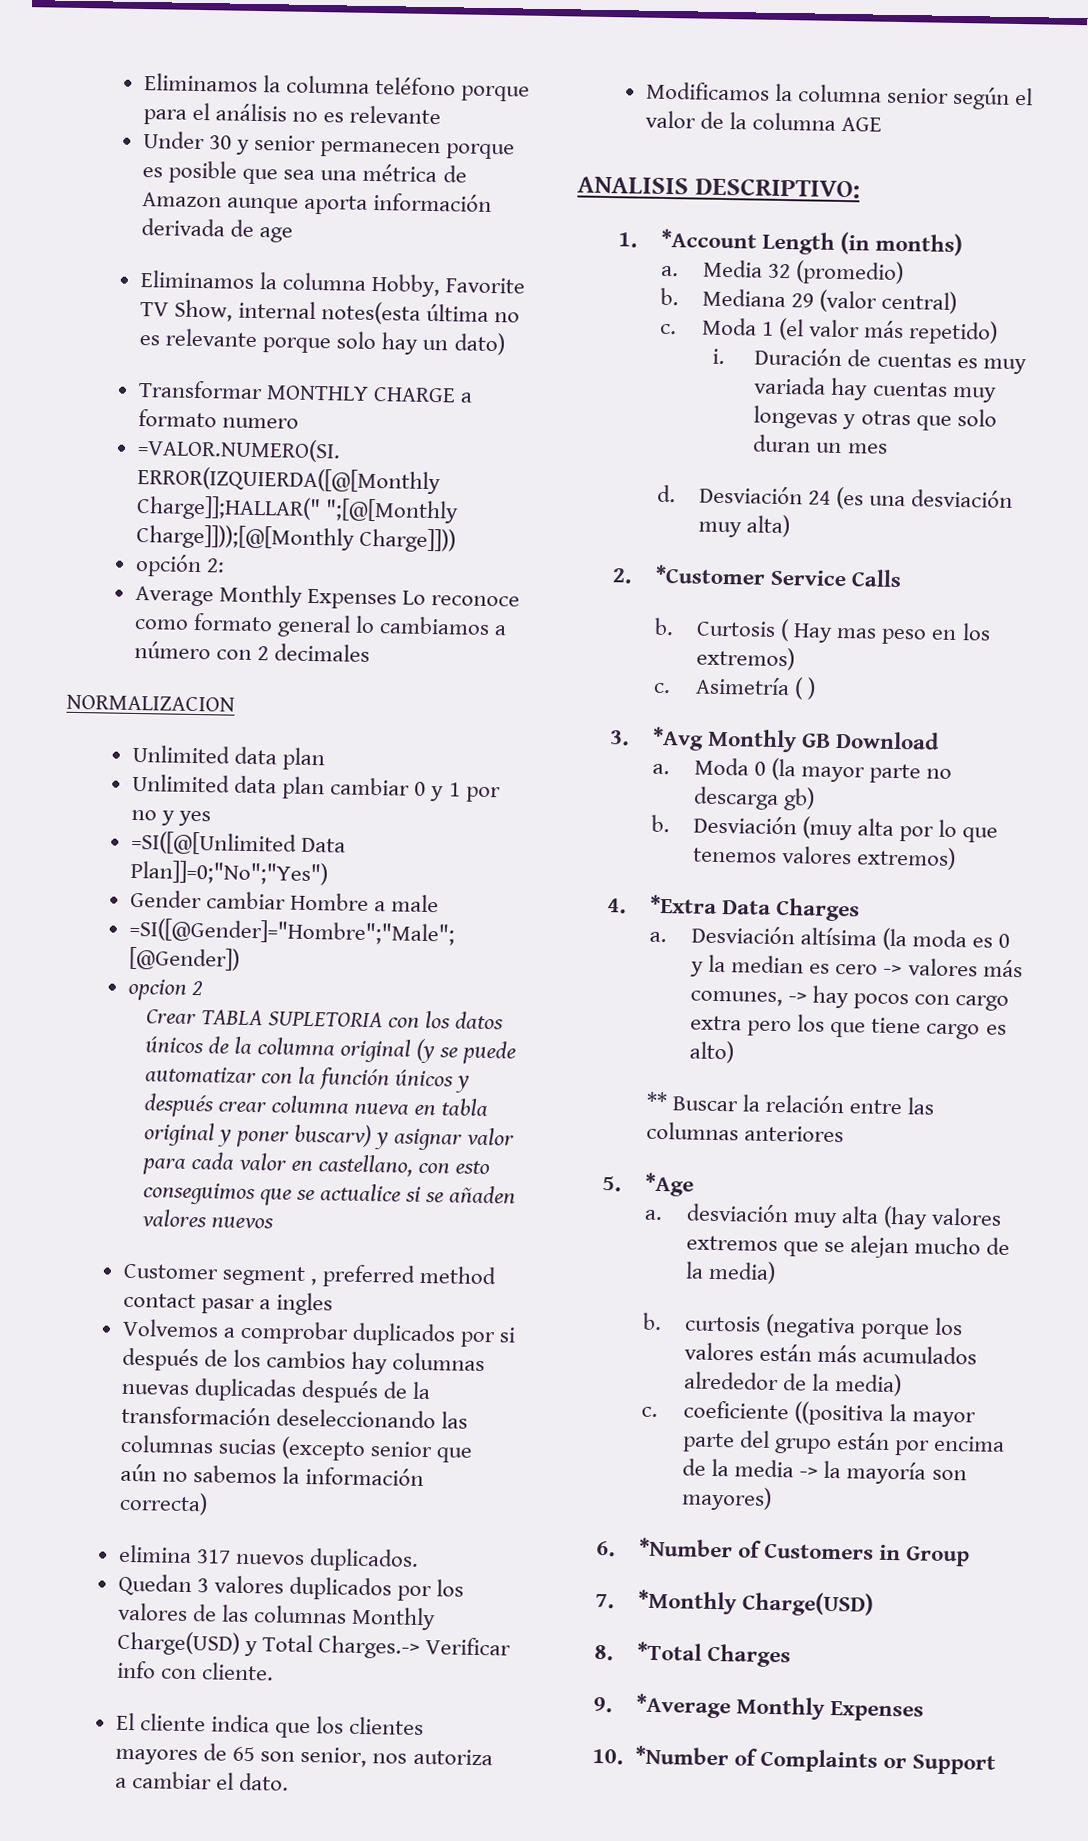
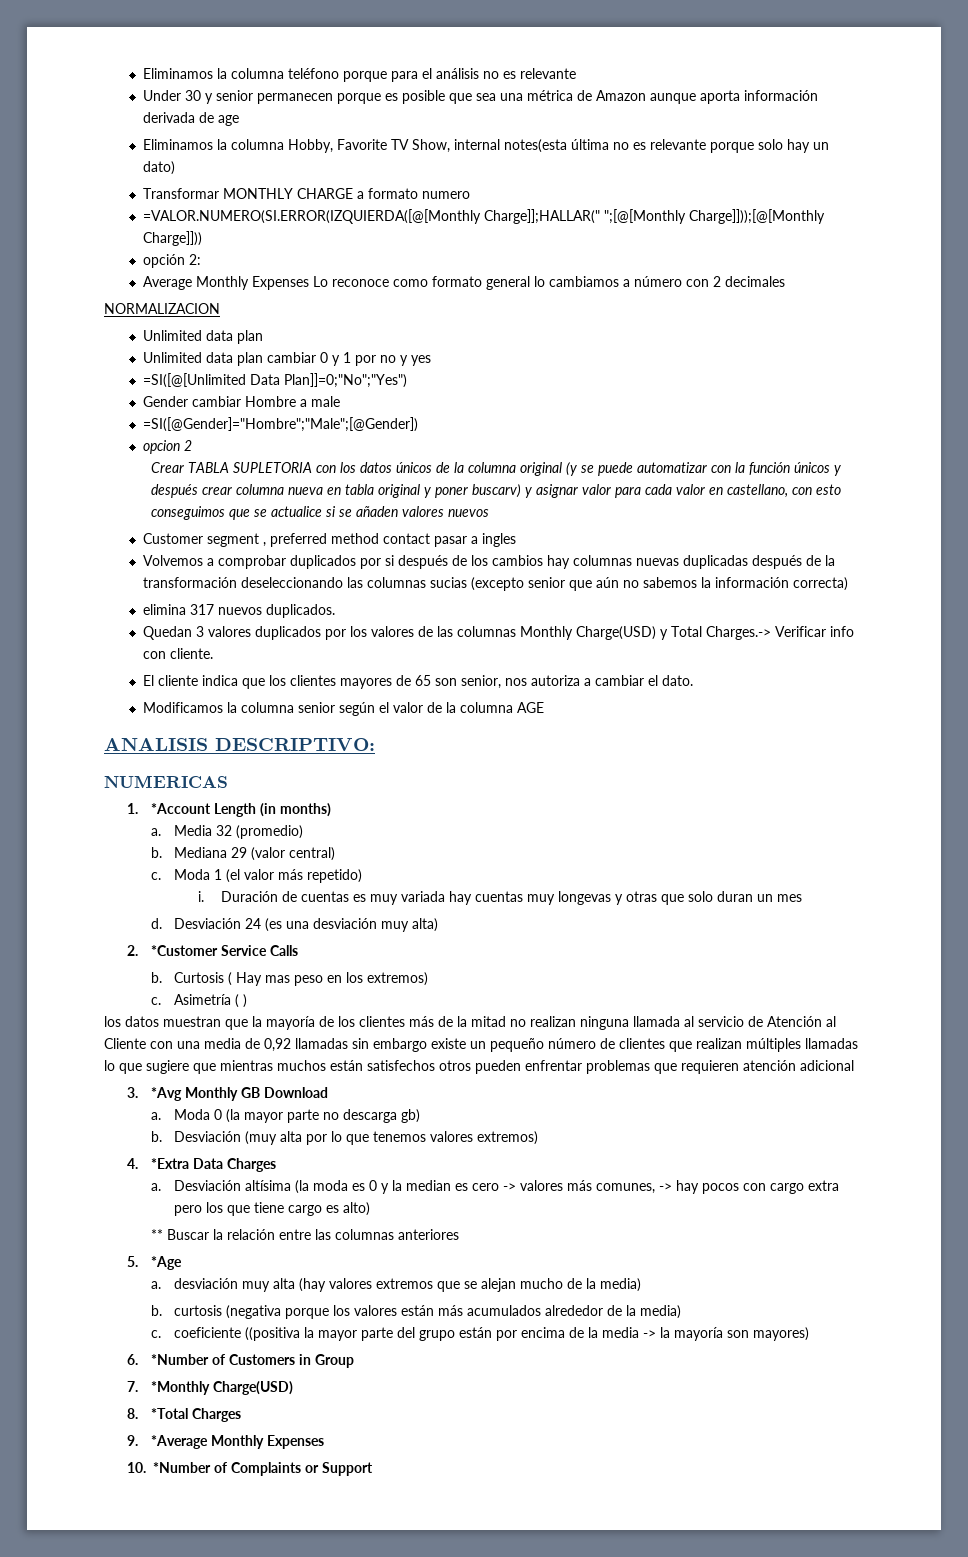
+ NUMERICAS
+ los datos muestran que la mayoría de los clientes más de la mitad no realizan ninguna llamada al servicio de Atención al Cliente con una media de 0,92 llamadas sin embargo existe un pequeño número de clientes que realizan múltiples llamadas lo que sugiere que mientras muchos están satisfechos otros pueden enfrentar problemas que requieren atención adicional

